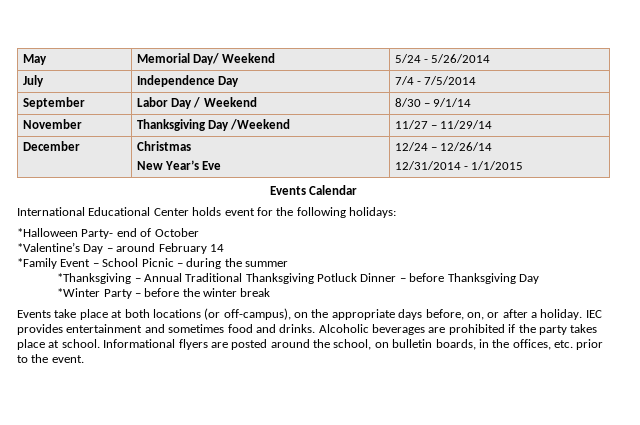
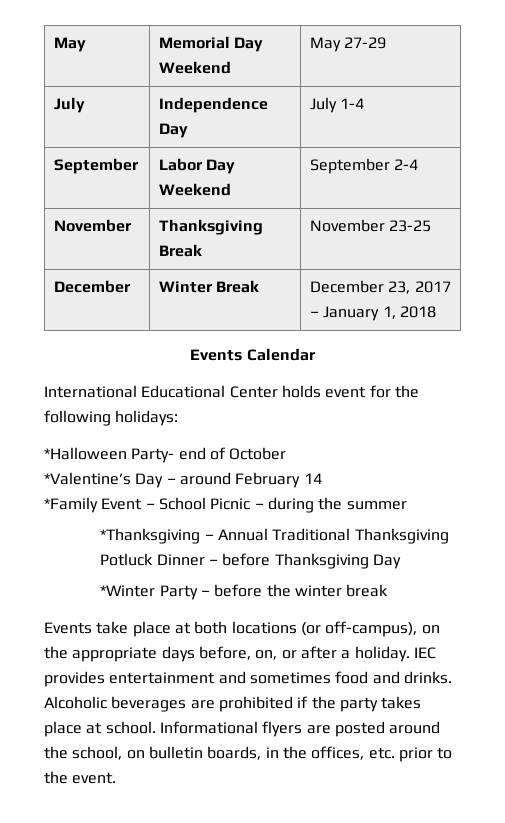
- May | Memorial Day/ Weekend | 5/24 - 5/26/2014
+ May | Memorial Day Weekend | May 27-29
- July | Independence Day | 7/4 - 7/5/2014
+ July | Independence Day | July 1-4
- September | Labor Day / Weekend | 8/30 – 9/1/14
+ September | Labor Day Weekend | September 2-4
- November | Thanksgiving Day /Weekend | 11/27 – 11/29/14
- December | Christmas
- New Year’s Eve | 12/24 – 12/26/14
- 12/31/2014 - 1/1/2015
+ November | Thanksgiving Break | November 23-25
+ December | Winter Break | December 23, 2017 – January 1, 2018

